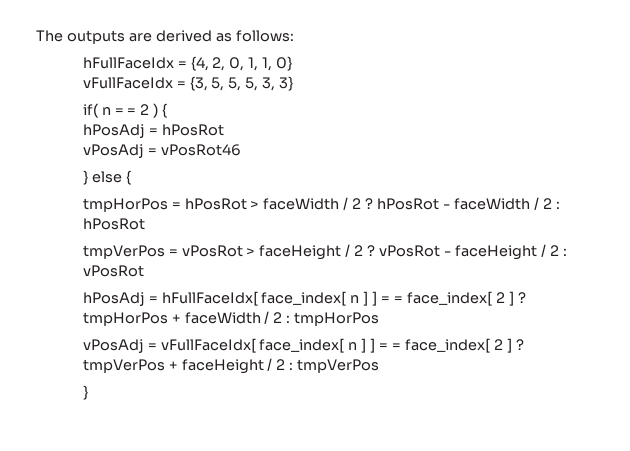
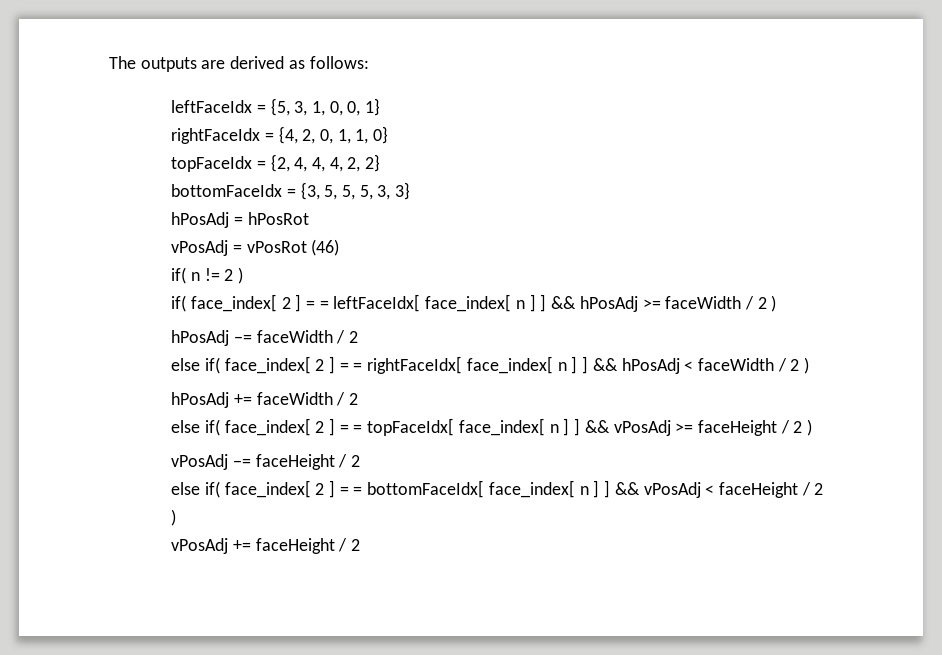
- hFullFaceIdx = {4, 2, 0, 1, 1, 0}
+ leftFaceIdx = {5, 3, 1, 0, 0, 1}
+ rightFaceIdx = {4, 2, 0, 1, 1, 0}
- vFullFaceIdx = {3, 5, 5, 5, 3, 3}
+ topFaceIdx = {2, 4, 4, 4, 2, 2}
+ bottomFaceIdx = {3, 5, 5, 5, 3, 3}
- if( n = = 2 ) {
- vPosAdj = vPosRot46
- } else {
- tmpHorPos = hPosRot > faceWidth / 2 ? hPosRot - faceWidth / 2 : hPosRot
- tmpVerPos = vPosRot > faceHeight / 2 ? vPosRot - faceHeight / 2 : vPosRot
- hPosAdj = hFullFaceIdx[ face_index[ n ] ] = = face_index[ 2 ] ? tmpHorPos + faceWidth / 2 : tmpHorPos
- vPosAdj = vFullFaceIdx[ face_index[ n ] ] = = face_index[ 2 ] ? tmpVerPos + faceHeight / 2 : tmpVerPos
- }
+ vPosAdj = vPosRot (46)
+ if( n != 2 )
+ if( face_index[ 2 ] = = leftFaceIdx[ face_index[ n ] ] && hPosAdj >= faceWidth / 2 )
+ hPosAdj −= faceWidth / 2
+ else if( face_index[ 2 ] = = rightFaceIdx[ face_index[ n ] ] && hPosAdj < faceWidth / 2 )
+ hPosAdj += faceWidth / 2
+ else if( face_index[ 2 ] = = topFaceIdx[ face_index[ n ] ] && vPosAdj >= faceHeight / 2 )
+ vPosAdj −= faceHeight / 2
+ else if( face_index[ 2 ] = = bottomFaceIdx[ face_index[ n ] ] && vPosAdj < faceHeight / 2 )
+ vPosAdj += faceHeight / 2

